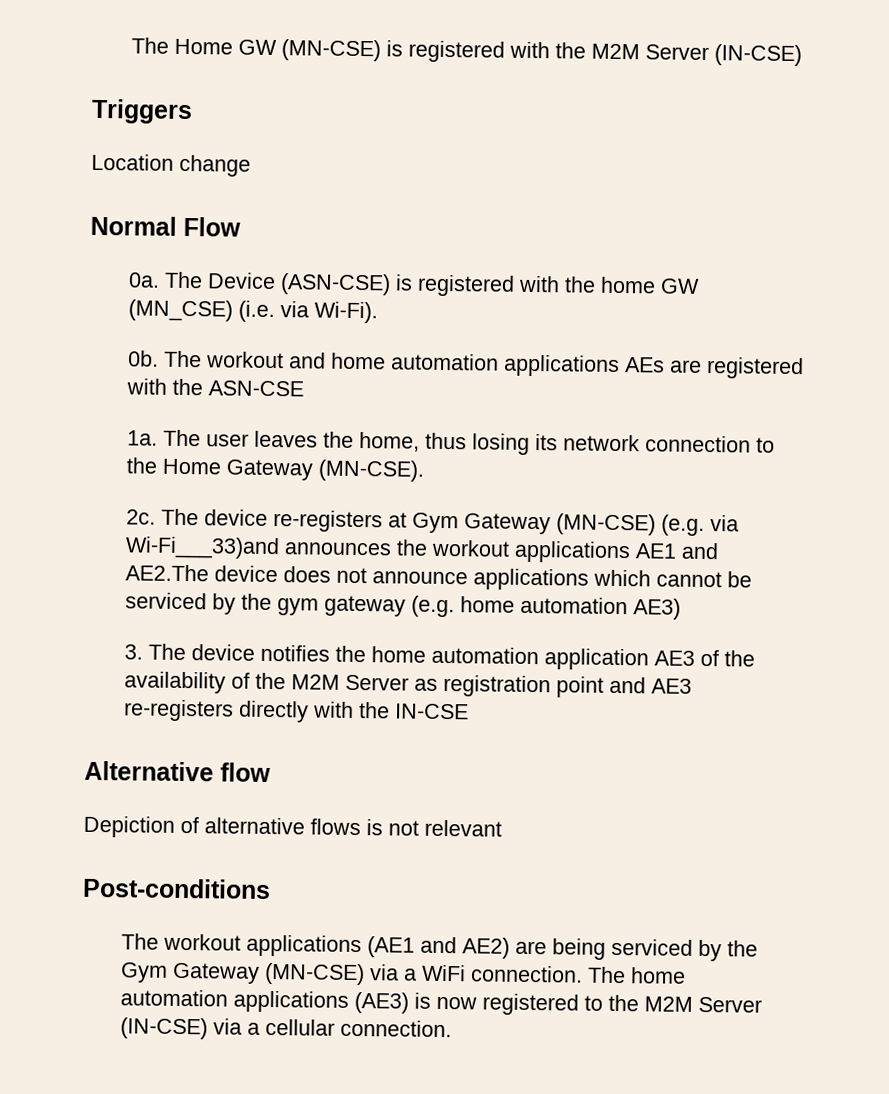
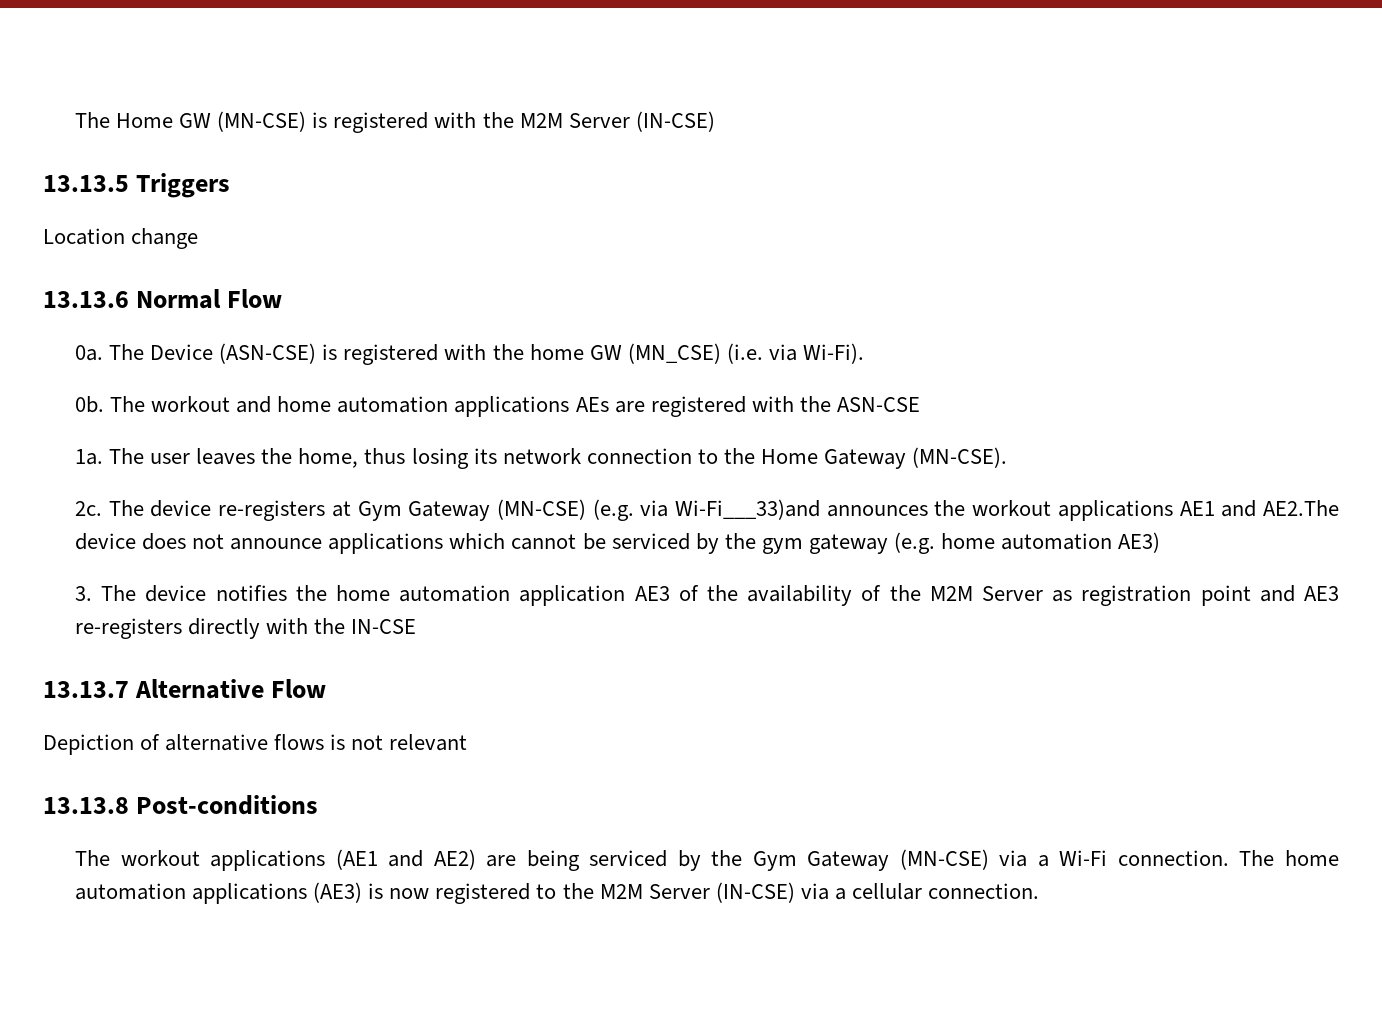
- Triggers
+ 13.13.5 Triggers
- Normal Flow
+ 13.13.6 Normal Flow
- Alternative flow
+ 13.13.7 Alternative Flow
- Post-conditions
+ 13.13.8 Post-conditions
- The workout applications (AE1 and AE2) are being serviced by the Gym Gateway (MN-CSE) via a WiFi connection.
+ The workout applications (AE1 and AE2) are being serviced by the Gym Gateway (MN-CSE) via a Wi-Fi connection.

